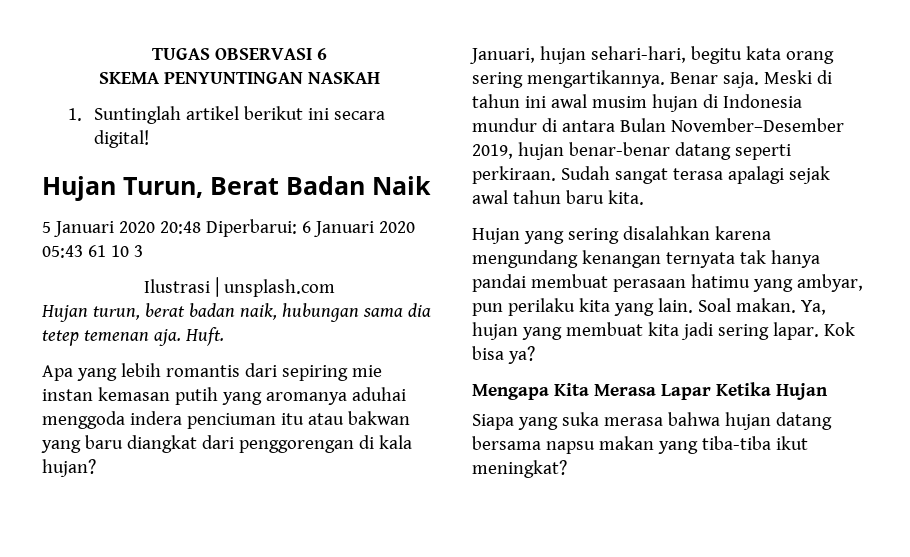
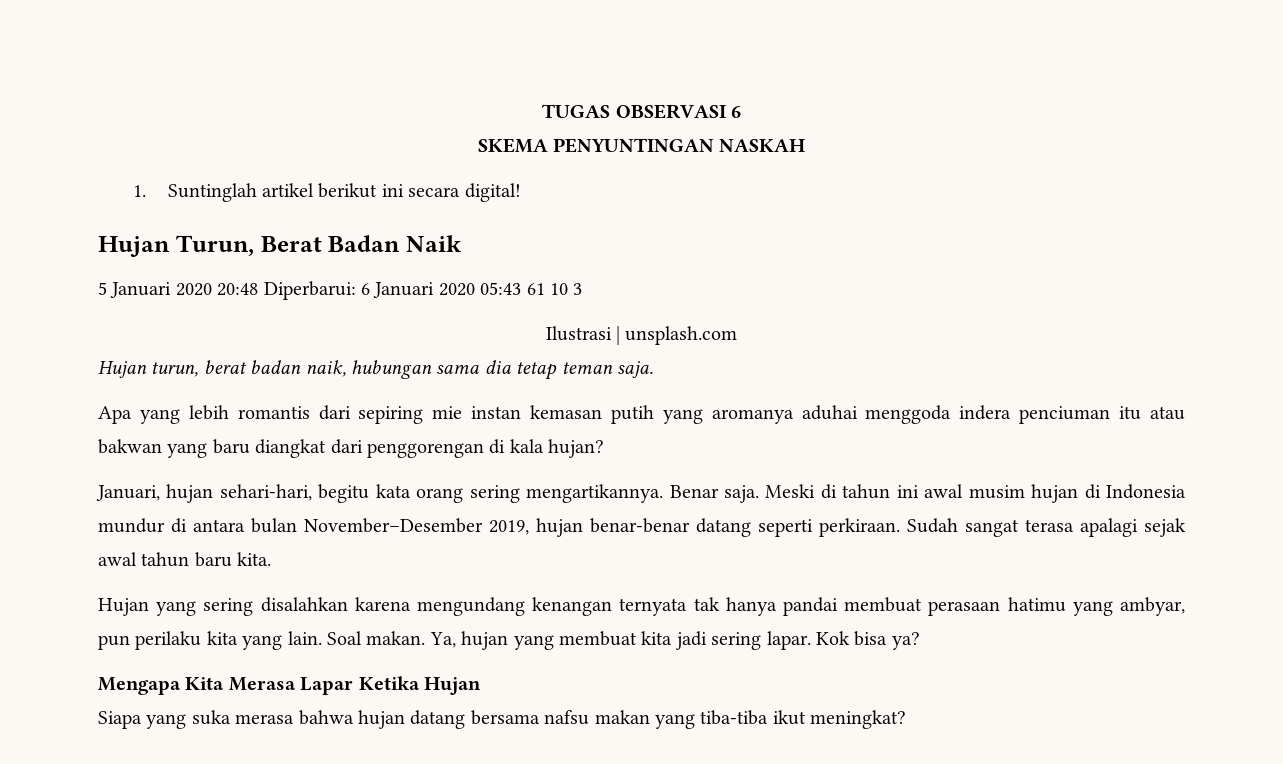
- Hujan turun, berat badan naik, hubungan sama dia tetep temenan aja. Huft.
+ Hujan turun, berat badan naik, hubungan sama dia tetap teman saja.
- Meski di tahun ini awal musim hujan di Indonesia mundur di antara Bulan November–Desember 2019, hujan benar-benar datang seperti perkiraan.
+ Meski di tahun ini awal musim hujan di Indonesia mundur di antara bulan November–Desember 2019, hujan benar-benar datang seperti perkiraan.
- Siapa yang suka merasa bahwa hujan datang bersama napsu makan yang tiba-tiba ikut meningkat?
+ Siapa yang suka merasa bahwa hujan datang bersama nafsu makan yang tiba-tiba ikut meningkat?

